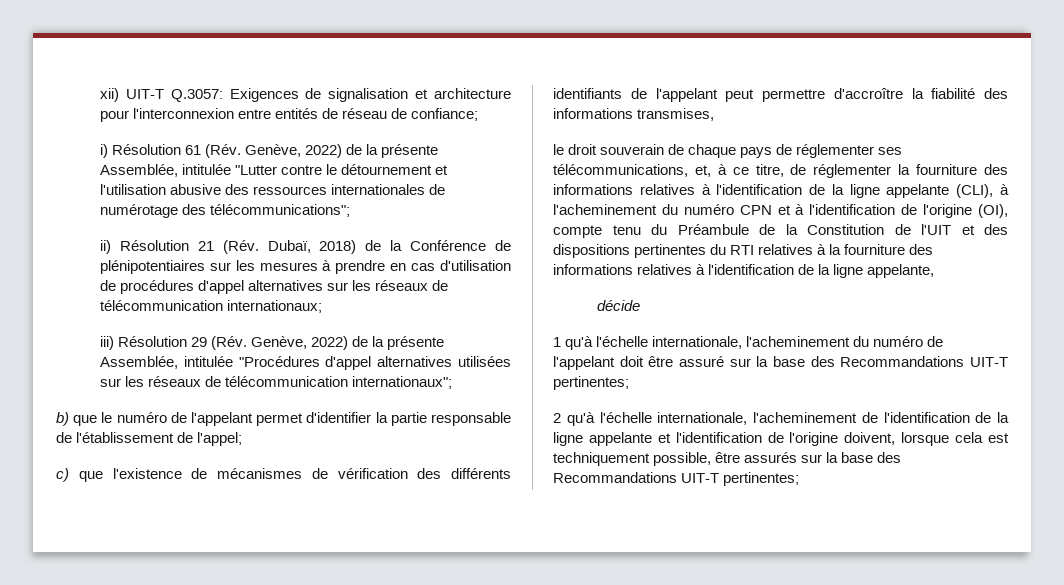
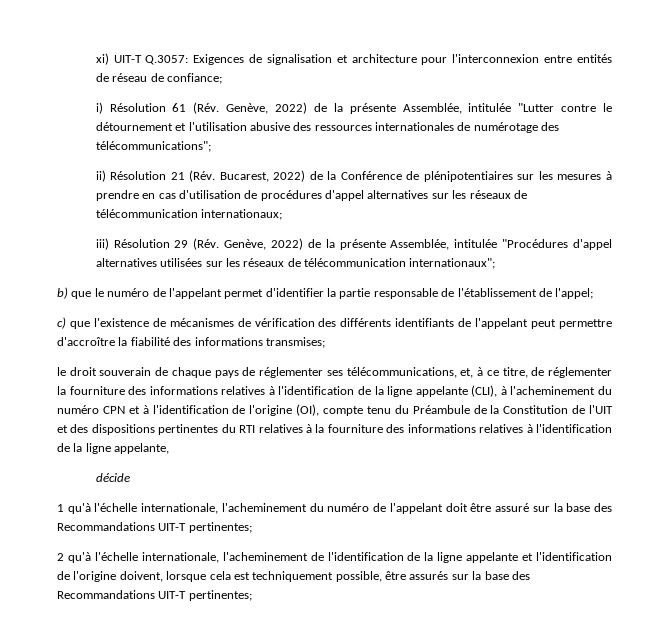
- xii) UIT-T Q.3057: Exigences de signalisation et architecture pour l'interconnexion entre entités de réseau de confiance;
+ xi) UIT-T Q.3057: Exigences de signalisation et architecture pour l'interconnexion entre entités de réseau de confiance;
- ii) Résolution 21 (Rév. Dubaï, 2018) de la Conférence de plénipotentiaires sur les mesures à prendre en cas d'utilisation de procédures d'appel alternatives sur les réseaux de télécommunication internationaux;
+ ii) Résolution 21 (Rév. Bucarest, 2022) de la Conférence de plénipotentiaires sur les mesures à prendre en cas d'utilisation de procédures d'appel alternatives sur les réseaux de télécommunication internationaux;
- c) que l'existence de mécanismes de vérification des différents identifiants de l'appelant peut permettre d'accroître la fiabilité des informations transmises,
+ c) que l'existence de mécanismes de vérification des différents identifiants de l'appelant peut permettre d'accroître la fiabilité des informations transmises;

